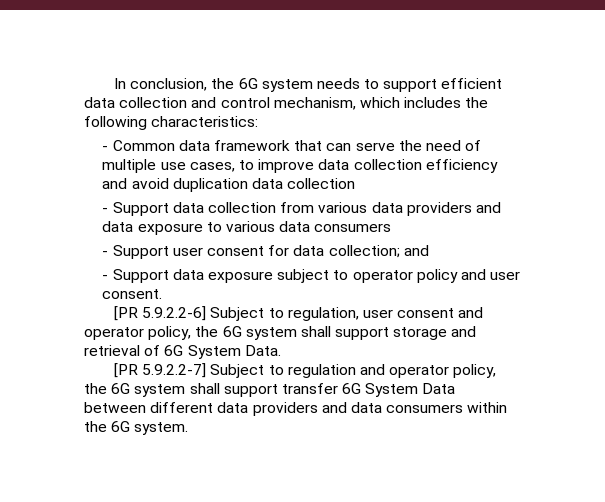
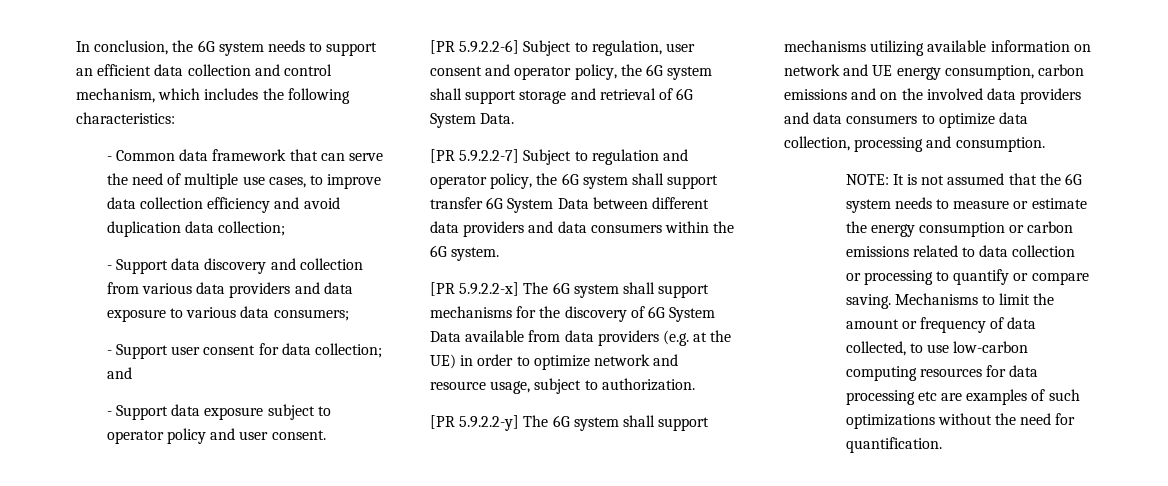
- In conclusion, the 6G system needs to support efficient data collection and control mechanism, which includes the following characteristics:
+ In conclusion, the 6G system needs to support an efficient data collection and control mechanism, which includes the following characteristics:
- - Common data framework that can serve the need of multiple use cases, to improve data collection efficiency and avoid duplication data collection
- - Support data collection from various data providers and data exposure to various data consumers
+ - Common data framework that can serve the need of multiple use cases, to improve data collection efficiency and avoid duplication data collection;
+ - Support data discovery and collection from various data providers and data exposure to various data consumers;
+ [PR 5.9.2.2-x] The 6G system shall support mechanisms for the discovery of 6G System Data available from data providers (e.g. at the UE) in order to optimize network and resource usage, subject to authorization.
+ [PR 5.9.2.2-y] The 6G system shall support mechanisms utilizing available information on network and UE energy consumption, carbon emissions and on the involved data providers and data consumers to optimize data collection, processing and consumption.
+ NOTE: It is not assumed that the 6G system needs to measure or estimate the energy consumption or carbon emissions related to data collection or processing to quantify or compare saving. Mechanisms to limit the amount or frequency of data collected, to use low-carbon computing resources for data processing etc are examples of such optimizations without the need for quantification.

